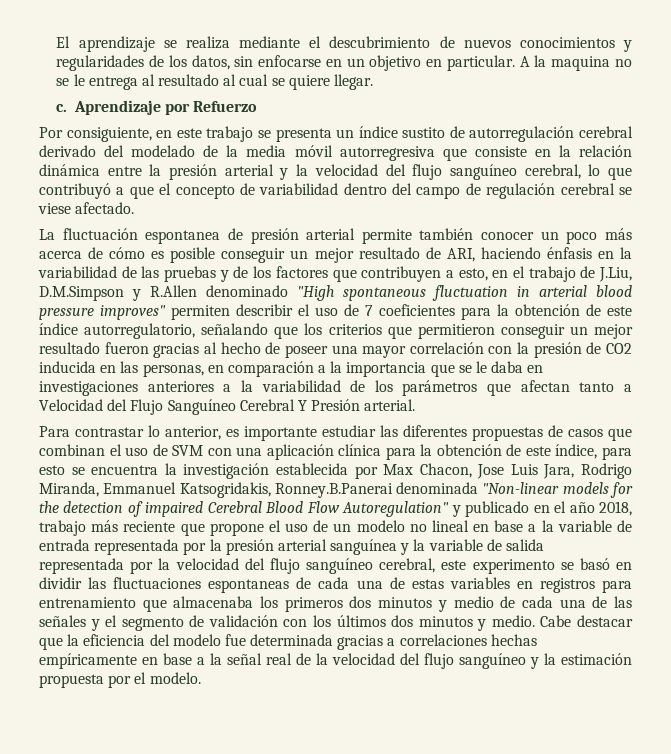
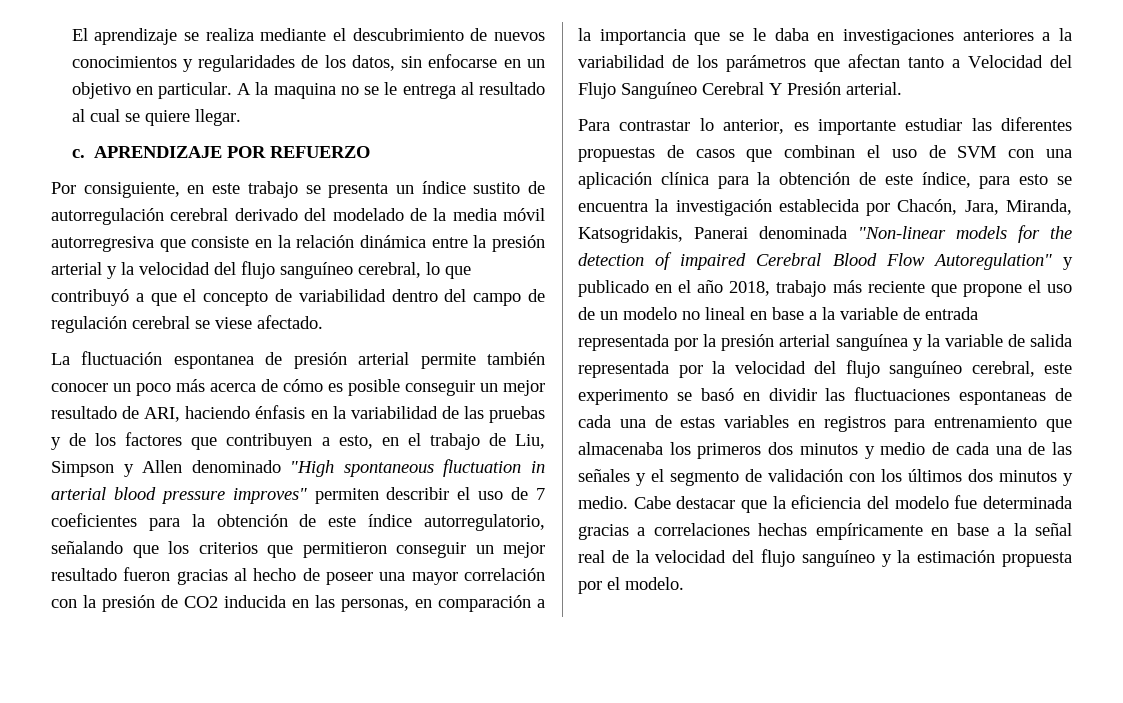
- Aprendizaje por Refuerzo
+ APRENDIZAJE POR REFUERZO
- La fluctuación espontanea de presión arterial permite también conocer un poco más acerca de cómo es posible conseguir un mejor resultado de ARI, haciendo énfasis en la variabilidad de las pruebas y de los factores que contribuyen a esto, en el trabajo de J.Liu, D.M.Simpson y R.Allen denominado "High spontaneous fluctuation in arterial blood pressure improves" permiten describir el uso de 7 coeficientes para la obtención de este índice autorregulatorio, señalando que los criterios que permitieron conseguir un mejor resultado fueron gracias al hecho de poseer una mayor correlación con la presión de CO2 inducida en las personas, en comparación a la importancia que se le daba en investigaciones anteriores a la variabilidad de los parámetros que afectan tanto a Velocidad del Flujo Sanguíneo Cerebral Y Presión arterial.
+ La fluctuación espontanea de presión arterial permite también conocer un poco más acerca de cómo es posible conseguir un mejor resultado de ARI, haciendo énfasis en la variabilidad de las pruebas y de los factores que contribuyen a esto, en el trabajo de Liu, Simpson y Allen denominado "High spontaneous fluctuation in arterial blood pressure improves" permiten describir el uso de 7 coeficientes para la obtención de este índice autorregulatorio, señalando que los criterios que permitieron conseguir un mejor resultado fueron gracias al hecho de poseer una mayor correlación con la presión de CO2 inducida en las personas, en comparación a la importancia que se le daba en investigaciones anteriores a la variabilidad de los parámetros que afectan tanto a Velocidad del Flujo Sanguíneo Cerebral Y Presión arterial.
- Para contrastar lo anterior, es importante estudiar las diferentes propuestas de casos que combinan el uso de SVM con una aplicación clínica para la obtención de este índice, para esto se encuentra la investigación establecida por Max Chacon, Jose Luis Jara, Rodrigo Miranda, Emmanuel Katsogridakis, Ronney.B.Panerai denominada "Non-linear models for the detection of impaired Cerebral Blood Flow Autoregulation" y publicado en el año 2018, trabajo más reciente que propone el uso de un modelo no lineal en base a la variable de entrada representada por la presión arterial sanguínea y la variable de salida representada por la velocidad del flujo sanguíneo cerebral, este experimento se basó en dividir las fluctuaciones espontaneas de cada una de estas variables en registros para entrenamiento que almacenaba los primeros dos minutos y medio de cada una de las señales y el segmento de validación con los últimos dos minutos y medio.
+ Para contrastar lo anterior, es importante estudiar las diferentes propuestas de casos que combinan el uso de SVM con una aplicación clínica para la obtención de este índice, para esto se encuentra la investigación establecida por Chacón, Jara, Miranda, Katsogridakis, Panerai denominada "Non-linear models for the detection of impaired Cerebral Blood Flow Autoregulation" y publicado en el año 2018, trabajo más reciente que propone el uso de un modelo no lineal en base a la variable de entrada representada por la presión arterial sanguínea y la variable de salida representada por la velocidad del flujo sanguíneo cerebral, este experimento se basó en dividir las fluctuaciones espontaneas de cada una de estas variables en registros para entrenamiento que almacenaba los primeros dos minutos y medio de cada una de las señales y el segmento de validación con los últimos dos minutos y medio.

